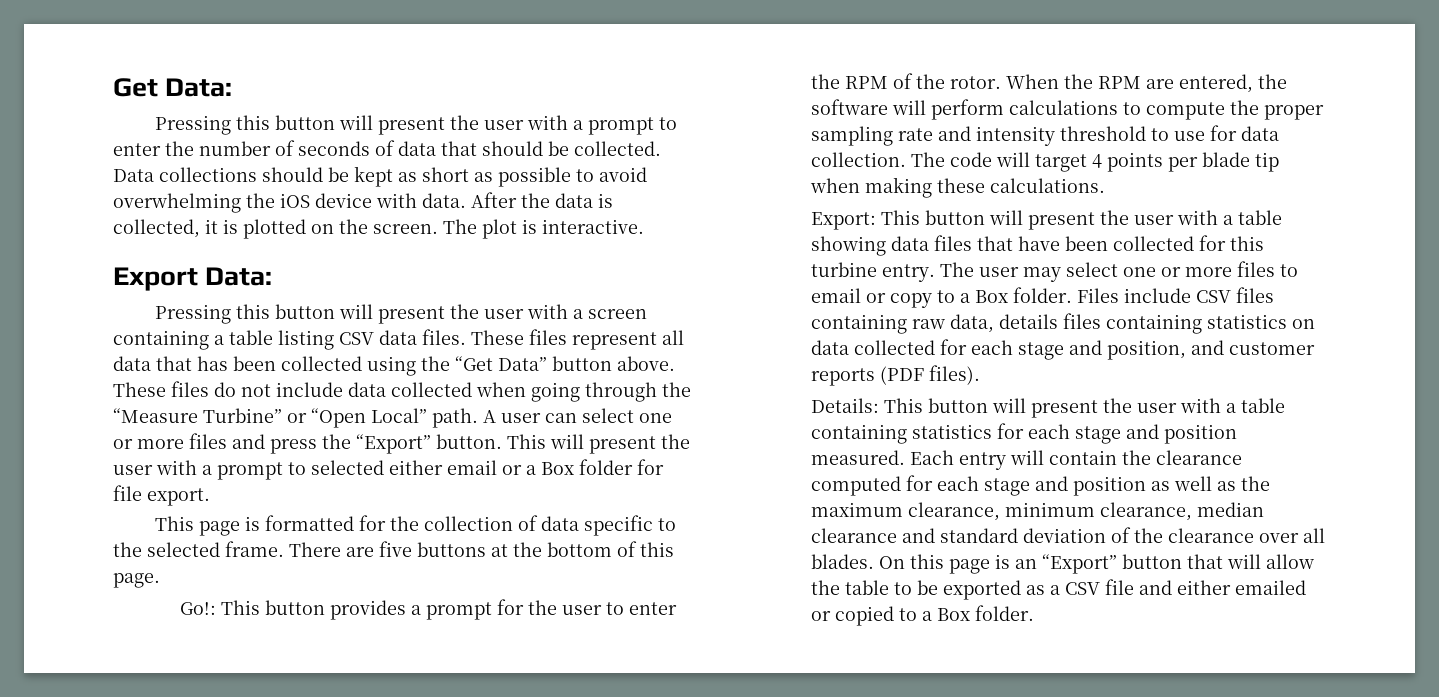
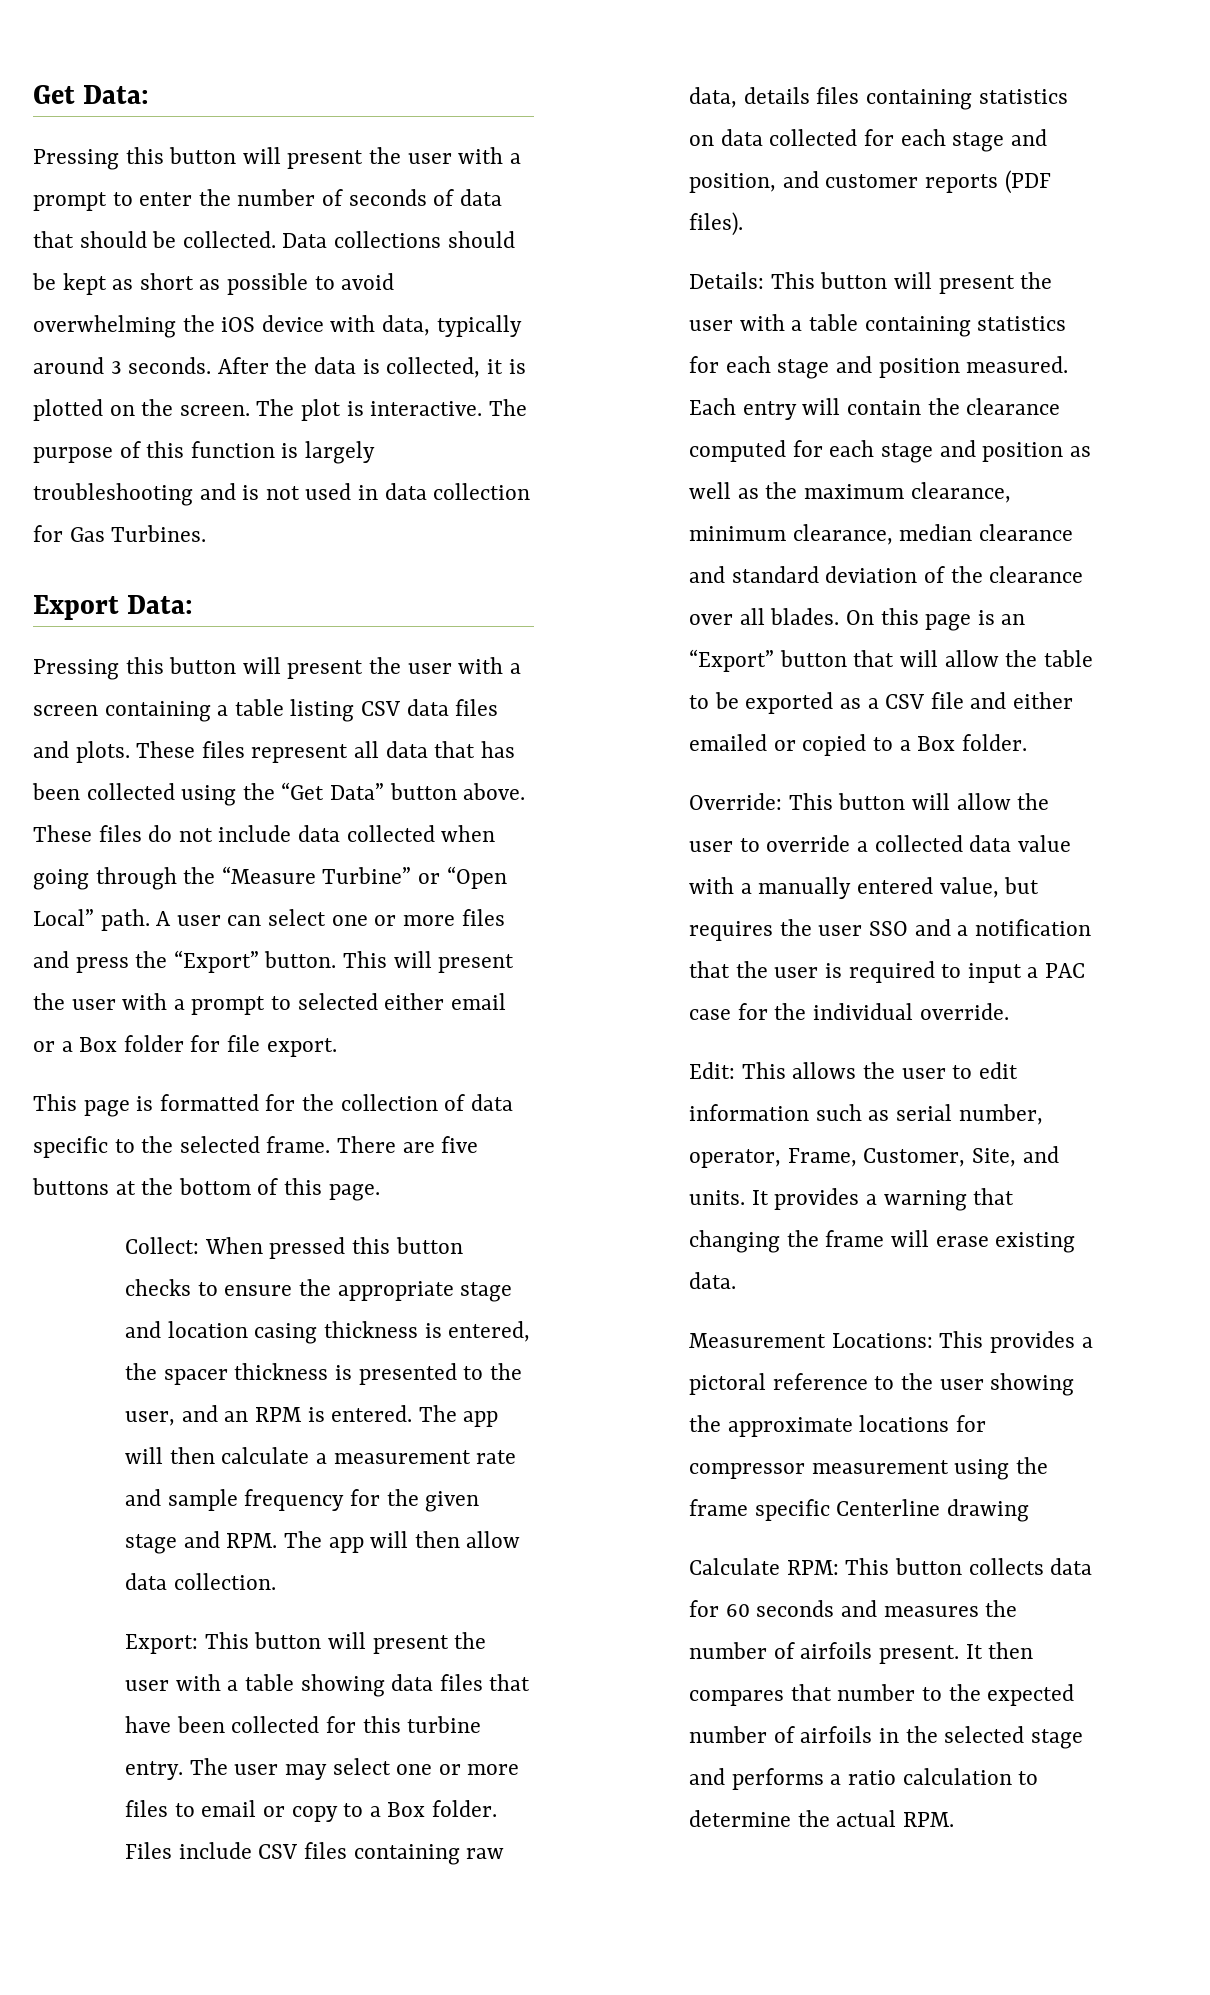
- Data collections should be kept as short as possible to avoid overwhelming the iOS device with data.
+ Data collections should be kept as short as possible to avoid overwhelming the iOS device with data, typically around 3 seconds.
+ The purpose of this function is largely troubleshooting and is not used in data collection for Gas Turbines.
- Pressing this button will present the user with a screen containing a table listing CSV data files.
+ Pressing this button will present the user with a screen containing a table listing CSV data files and plots.
- Go!: This button provides a prompt for the user to enter the RPM of the rotor. When the RPM are entered, the software will perform calculations to compute the proper sampling rate and intensity threshold to use for data collection. The code will target 4 points per blade tip when making these calculations.
+ Collect: When pressed this button checks to ensure the appropriate stage and location casing thickness is entered, the spacer thickness is presented to the user, and an RPM is entered. The app will then calculate a measurement rate and sample frequency for the given stage and RPM. The app will then allow data collection.
+ Override: This button will allow the user to override a collected data value with a manually entered value, but requires the user SSO and a notification that the user is required to input a PAC case for the individual override.
+ Edit: This allows the user to edit information such as serial number, operator, Frame, Customer, Site, and units. It provides a warning that changing the frame will erase existing data.
+ Measurement Locations: This provides a pictoral reference to the user showing the approximate locations for compressor measurement using the frame specific Centerline drawing
+ Calculate RPM: This button collects data for 60 seconds and measures the number of airfoils present. It then compares that number to the expected number of airfoils in the selected stage and performs a ratio calculation to determine the actual RPM.

